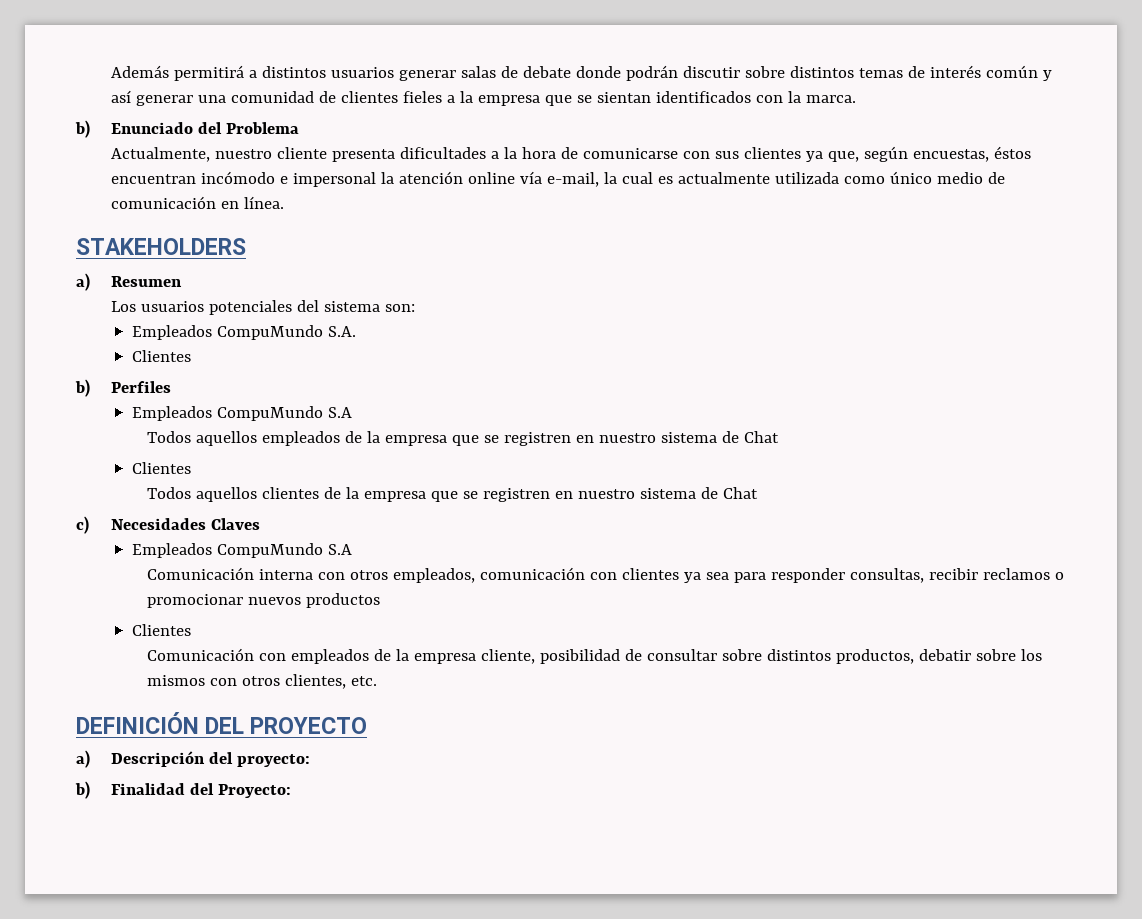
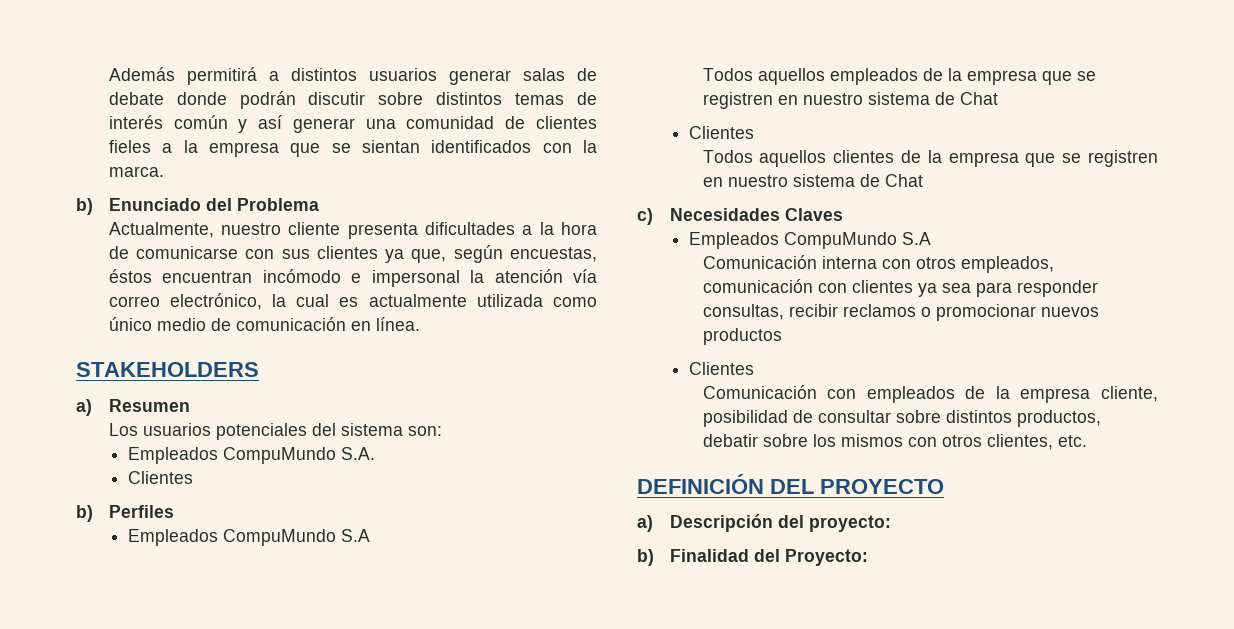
- Actualmente, nuestro cliente presenta dificultades a la hora de comunicarse con sus clientes ya que, según encuestas, éstos encuentran incómodo e impersonal la atención online vía e-mail, la cual es actualmente utilizada como único medio de comunicación en línea.
+ Actualmente, nuestro cliente presenta dificultades a la hora de comunicarse con sus clientes ya que, según encuestas, éstos encuentran incómodo e impersonal la atención vía correo electrónico, la cual es actualmente utilizada como único medio de comunicación en línea.

